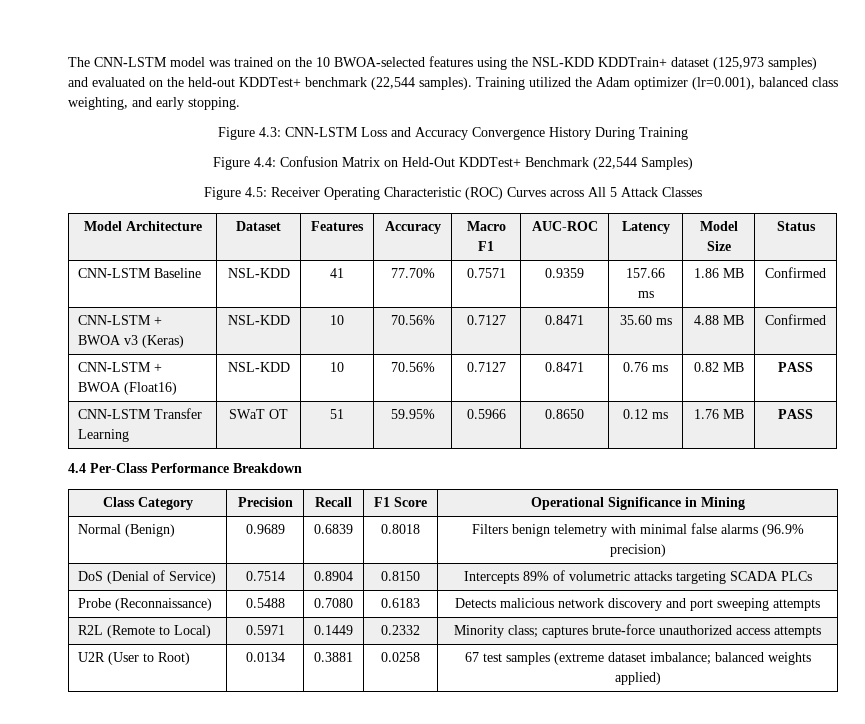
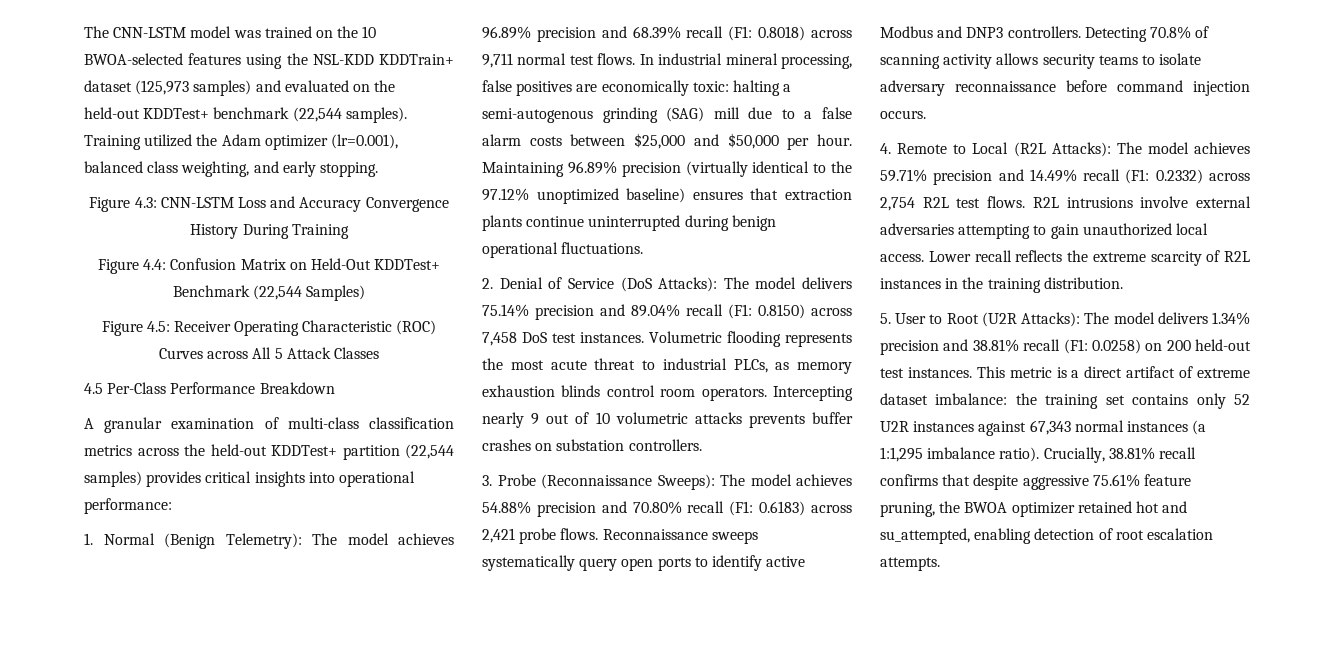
- Model Architecture | Dataset | Features | Accuracy | Macro F1 | AUC-ROC | Latency | Model Size | Status
- CNN-LSTM Baseline | NSL-KDD | 41 | 77.70% | 0.7571 | 0.9359 | 157.66 ms | 1.86 MB | Confirmed
- CNN-LSTM + BWOA v3 (Keras) | NSL-KDD | 10 | 70.56% | 0.7127 | 0.8471 | 35.60 ms | 4.88 MB | Confirmed
- CNN-LSTM + BWOA (Float16) | NSL-KDD | 10 | 70.56% | 0.7127 | 0.8471 | 0.76 ms | 0.82 MB | PASS
- CNN-LSTM Transfer Learning | SWaT OT | 51 | 59.95% | 0.5966 | 0.8650 | 0.12 ms | 1.76 MB | PASS
- 4.4 Per-Class Performance Breakdown
- Class Category | Precision | Recall | F1 Score | Operational Significance in Mining
- Normal (Benign) | 0.9689 | 0.6839 | 0.8018 | Filters benign telemetry with minimal false alarms (96.9% precision)
- DoS (Denial of Service) | 0.7514 | 0.8904 | 0.8150 | Intercepts 89% of volumetric attacks targeting SCADA PLCs
- Probe (Reconnaissance) | 0.5488 | 0.7080 | 0.6183 | Detects malicious network discovery and port sweeping attempts
- R2L (Remote to Local) | 0.5971 | 0.1449 | 0.2332 | Minority class; captures brute-force unauthorized access attempts
- U2R (User to Root) | 0.0134 | 0.3881 | 0.0258 | 67 test samples (extreme dataset imbalance; balanced weights applied)
+ 4.5 Per-Class Performance Breakdown
+ A granular examination of multi-class classification metrics across the held-out KDDTest+ partition (22,544 samples) provides critical insights into operational performance:
+ 1. Normal (Benign Telemetry): The model achieves 96.89% precision and 68.39% recall (F1: 0.8018) across 9,711 normal test flows. In industrial mineral processing, false positives are economically toxic: halting a semi-autogenous grinding (SAG) mill due to a false alarm costs between $25,000 and $50,000 per hour. Maintaining 96.89% precision (virtually identical to the 97.12% unoptimized baseline) ensures that extraction plants continue uninterrupted during benign operational fluctuations.
+ 2. Denial of Service (DoS Attacks): The model delivers 75.14% precision and 89.04% recall (F1: 0.8150) across 7,458 DoS test instances. Volumetric flooding represents the most acute threat to industrial PLCs, as memory exhaustion blinds control room operators. Intercepting nearly 9 out of 10 volumetric attacks prevents buffer crashes on substation controllers.
+ 3. Probe (Reconnaissance Sweeps): The model achieves 54.88% precision and 70.80% recall (F1: 0.6183) across 2,421 probe flows. Reconnaissance sweeps systematically query open ports to identify active Modbus and DNP3 controllers. Detecting 70.8% of scanning activity allows security teams to isolate adversary reconnaissance before command injection occurs.
+ 4. Remote to Local (R2L Attacks): The model achieves 59.71% precision and 14.49% recall (F1: 0.2332) across 2,754 R2L test flows. R2L intrusions involve external adversaries attempting to gain unauthorized local access. Lower recall reflects the extreme scarcity of R2L instances in the training distribution.
+ 5. User to Root (U2R Attacks): The model delivers 1.34% precision and 38.81% recall (F1: 0.0258) on 200 held-out test instances. This metric is a direct artifact of extreme dataset imbalance: the training set contains only 52 U2R instances against 67,343 normal instances (a 1:1,295 imbalance ratio). Crucially, 38.81% recall confirms that despite aggressive 75.61% feature pruning, the BWOA optimizer retained hot and su_attempted, enabling detection of root escalation attempts.

